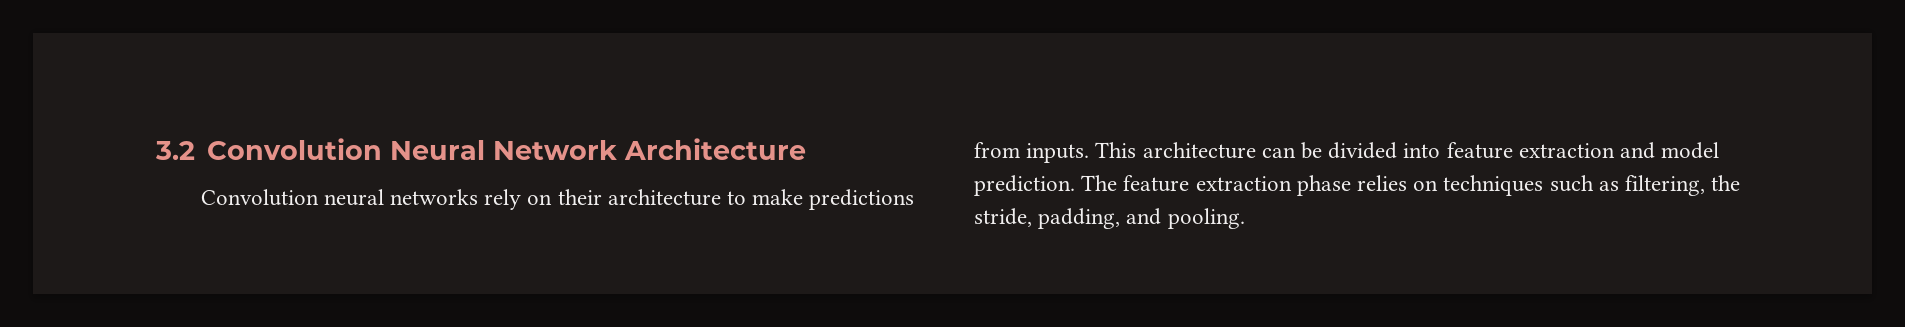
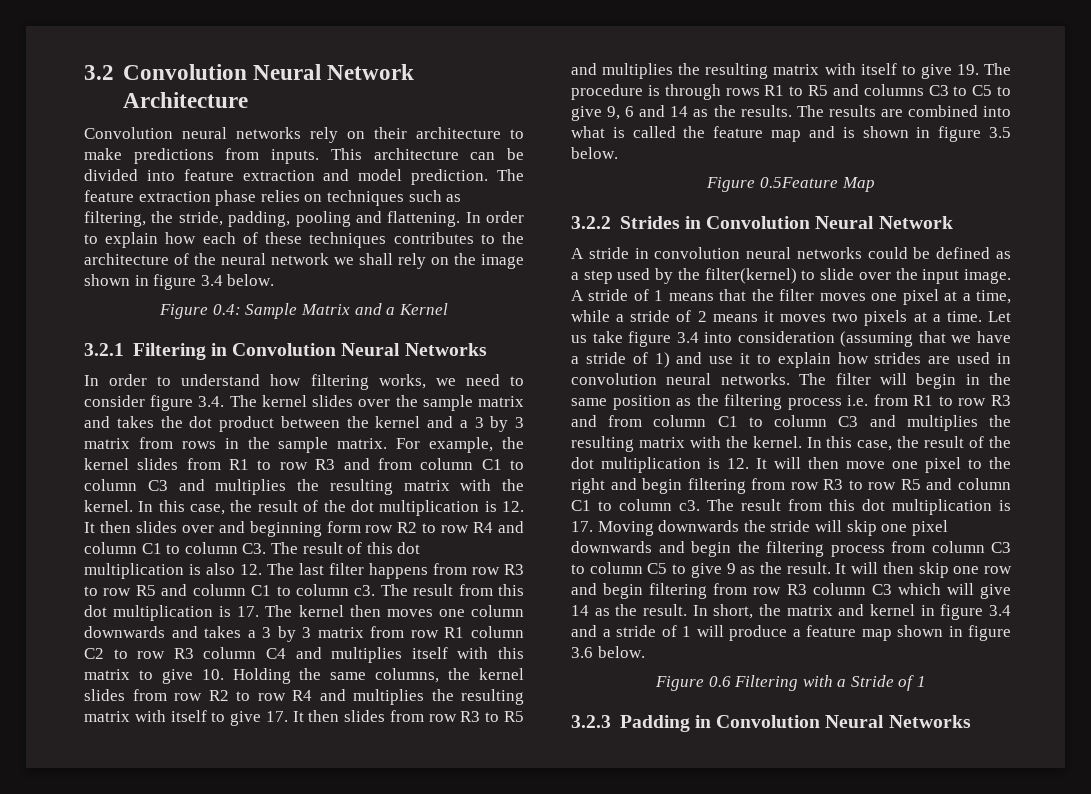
- The feature extraction phase relies on techniques such as filtering, the stride, padding, and pooling.
+ The feature extraction phase relies on techniques such as filtering, the stride, padding, pooling and flattening. In order to explain how each of these techniques contributes to the architecture of the neural network we shall rely on the image shown in figure 3.4 below.
+ Figure 0.4: Sample Matrix and a Kernel
+ 3.2.1 Filtering in Convolution Neural Networks
+ In order to understand how filtering works, we need to consider figure 3.4. The kernel slides over the sample matrix and takes the dot product between the kernel and a 3 by 3 matrix from rows in the sample matrix. For example, the kernel slides from R1 to row R3 and from column C1 to column C3 and multiplies the resulting matrix with the kernel. In this case, the result of the dot multiplication is 12. It then slides over and beginning form row R2 to row R4 and column C1 to column C3. The result of this dot multiplication is also 12. The last filter happens from row R3 to row R5 and column C1 to column c3. The result from this dot multiplication is 17. The kernel then moves one column downwards and takes a 3 by 3 matrix from row R1 column C2 to row R3 column C4 and multiplies itself with this matrix to give 10. Holding the same columns, the kernel slides from row R2 to row R4 and multiplies the resulting matrix with itself to give 17. It then slides from row R3 to R5 and multiplies the resulting matrix with itself to give 19. The procedure is through rows R1 to R5 and columns C3 to C5 to give 9, 6 and 14 as the results. The results are combined into what is called the feature map and is shown in figure 3.5 below.
+ Figure 0.5Feature Map
+ 3.2.2 Strides in Convolution Neural Network
+ A stride in convolution neural networks could be defined as a step used by the filter(kernel) to slide over the input image. A stride of 1 means that the filter moves one pixel at a time, while a stride of 2 means it moves two pixels at a time. Let us take figure 3.4 into consideration (assuming that we have a stride of 1) and use it to explain how strides are used in convolution neural networks. The filter will begin in the same position as the filtering process i.e. from R1 to row R3 and from column C1 to column C3 and multiplies the resulting matrix with the kernel. In this case, the result of the dot multiplication is 12. It will then move one pixel to the right and begin filtering from row R3 to row R5 and column C1 to column c3. The result from this dot multiplication is 17. Moving downwards the stride will skip one pixel downwards and begin the filtering process from column C3 to column C5 to give 9 as the result. It will then skip one row and begin filtering from row R3 column C3 which will give 14 as the result. In short, the matrix and kernel in figure 3.4 and a stride of 1 will produce a feature map shown in figure 3.6 below.
+ Figure 0.6 Filtering with a Stride of 1
+ 3.2.3 Padding in Convolution Neural Networks

